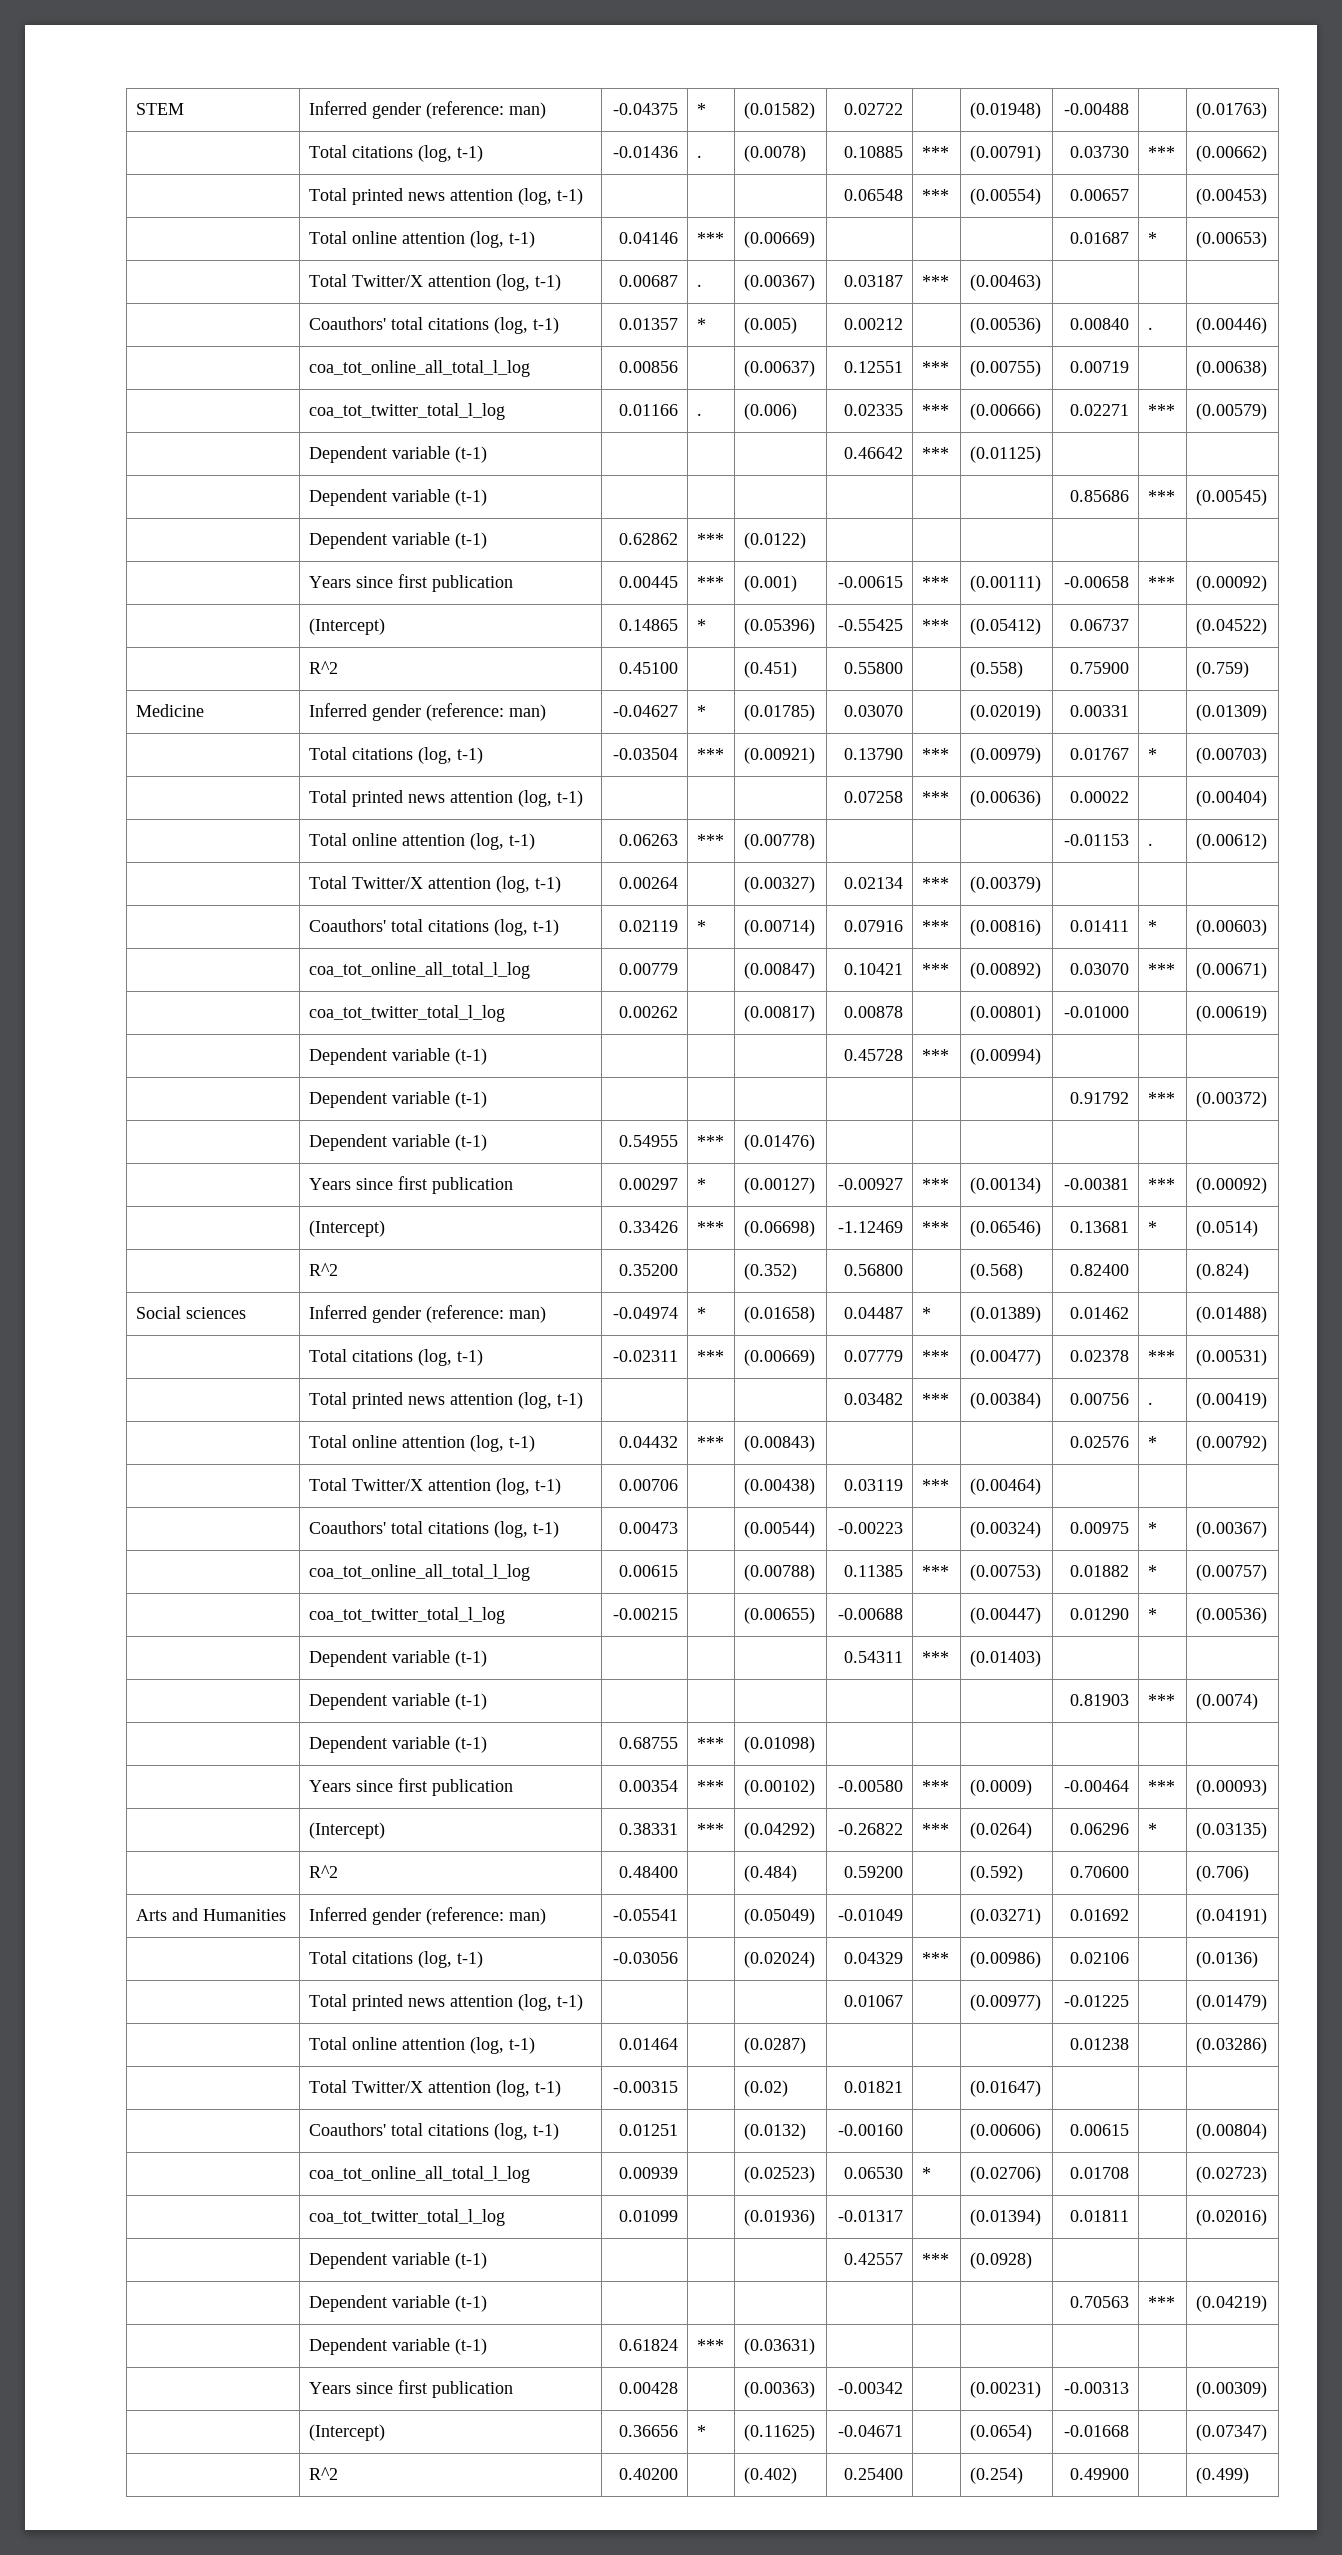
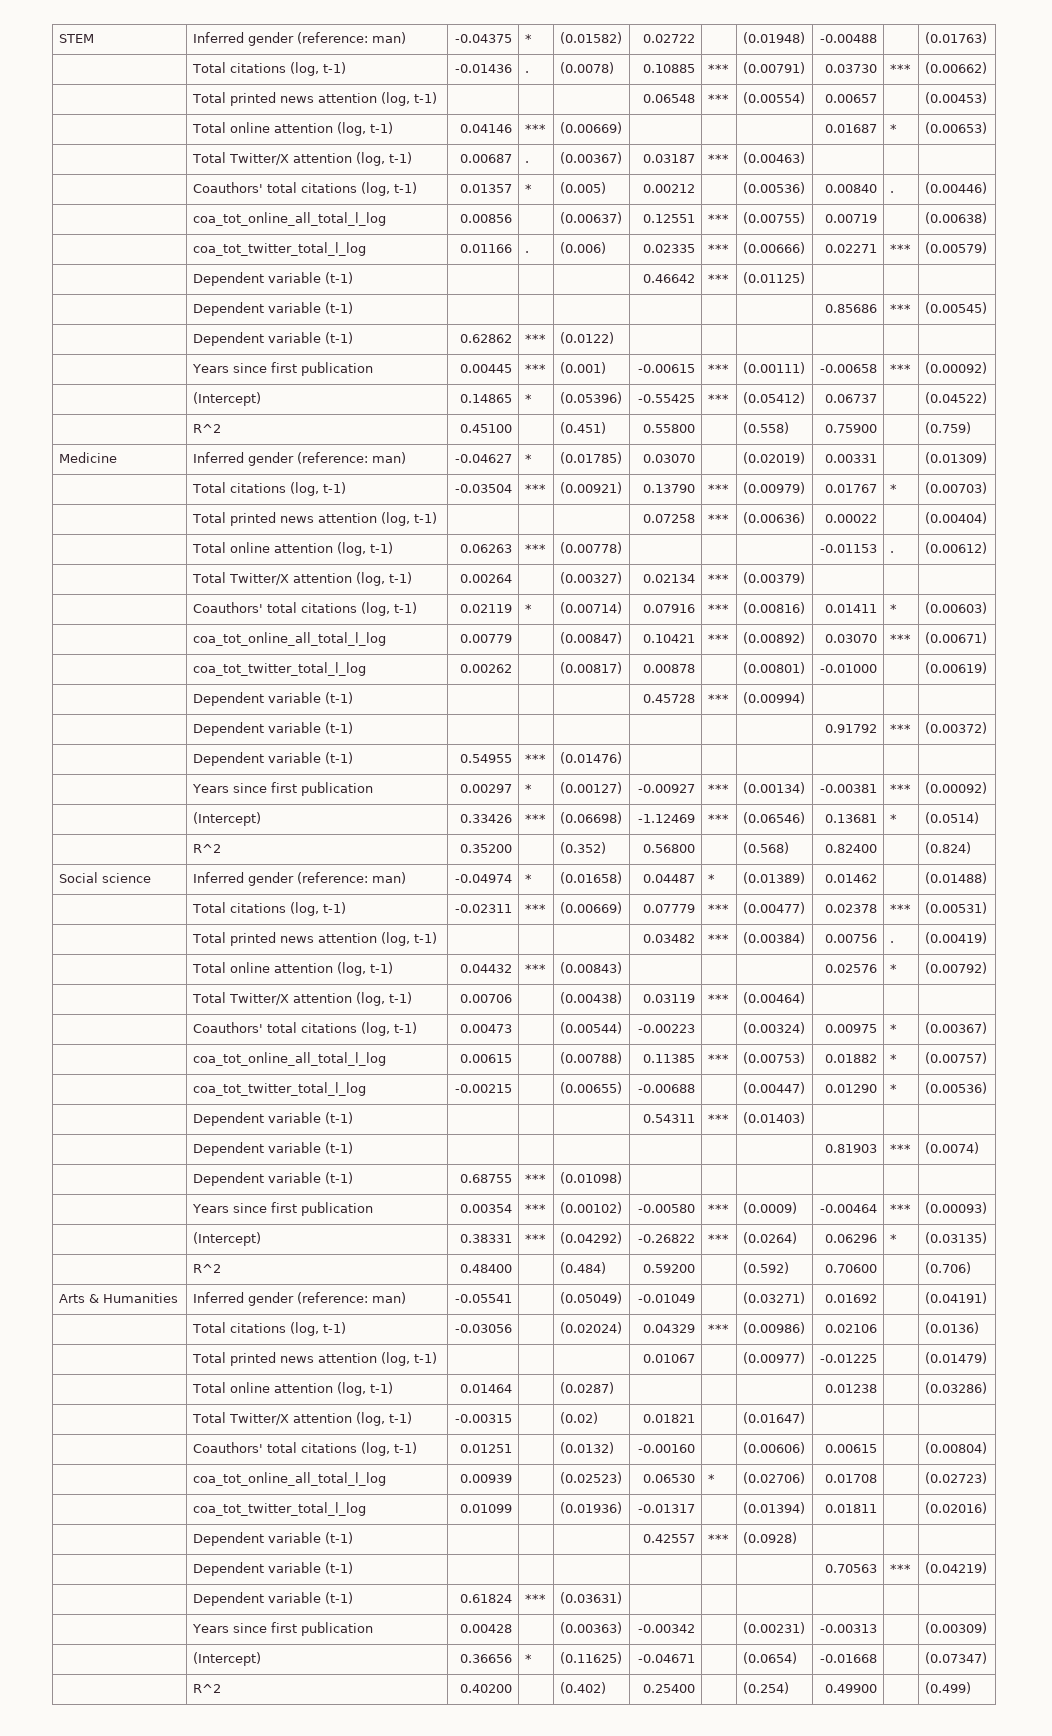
- Social sciences | Inferred gender (reference: man) | -0.04974 | * | (0.01658) | 0.04487 | * | (0.01389) | 0.01462 | | (0.01488)
+ Social science | Inferred gender (reference: man) | -0.04974 | * | (0.01658) | 0.04487 | * | (0.01389) | 0.01462 | | (0.01488)
- Arts and Humanities | Inferred gender (reference: man) | -0.05541 | | (0.05049) | -0.01049 | | (0.03271) | 0.01692 | | (0.04191)
+ Arts & Humanities | Inferred gender (reference: man) | -0.05541 | | (0.05049) | -0.01049 | | (0.03271) | 0.01692 | | (0.04191)

